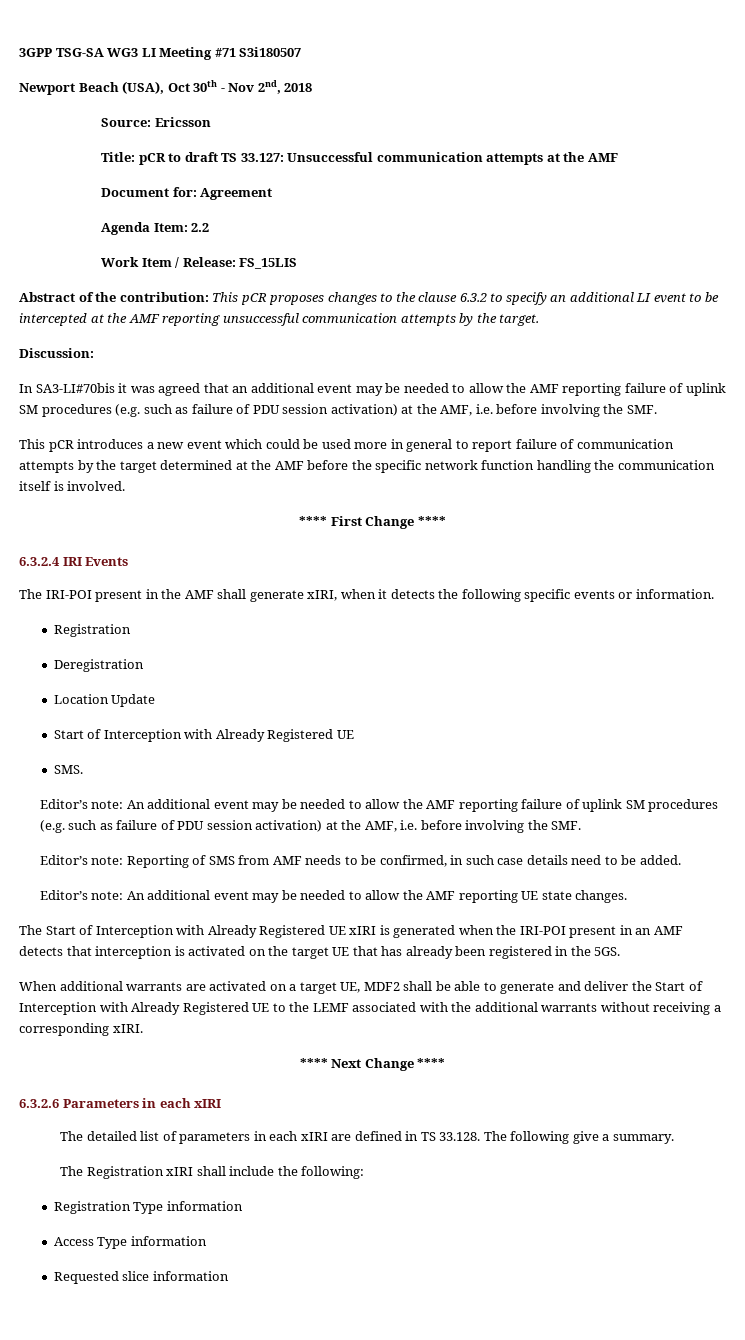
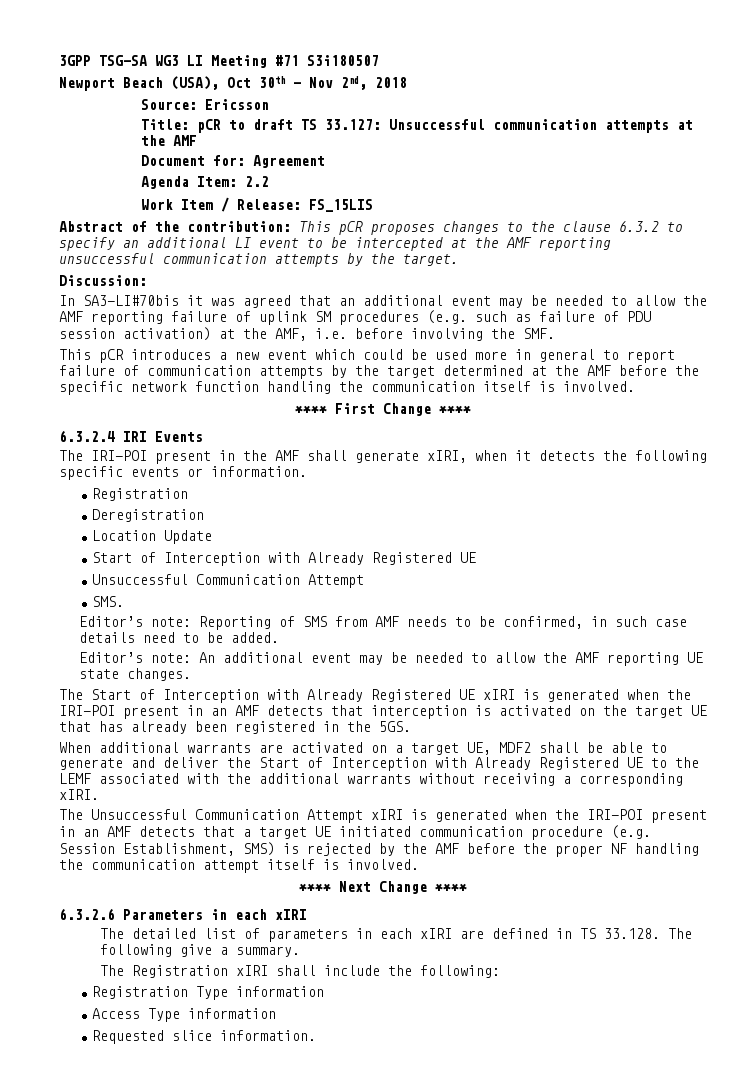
  Location Update
  Start of Interception with Already Registered UE
+ Unsuccessful Communication Attempt
  SMS.
- Editor’s note: An additional event may be needed to allow the AMF reporting failure of uplink SM procedures (e.g. such as failure of PDU session activation) at the AMF, i.e. before involving the SMF.
+ The Unsuccessful Communication Attempt xIRI is generated when the IRI-POI present in an AMF detects that a target UE initiated communication procedure (e.g. Session Establishment, SMS) is rejected by the AMF before the proper NF handling the communication attempt itself is involved.
- Requested slice information
+ Requested slice information.

